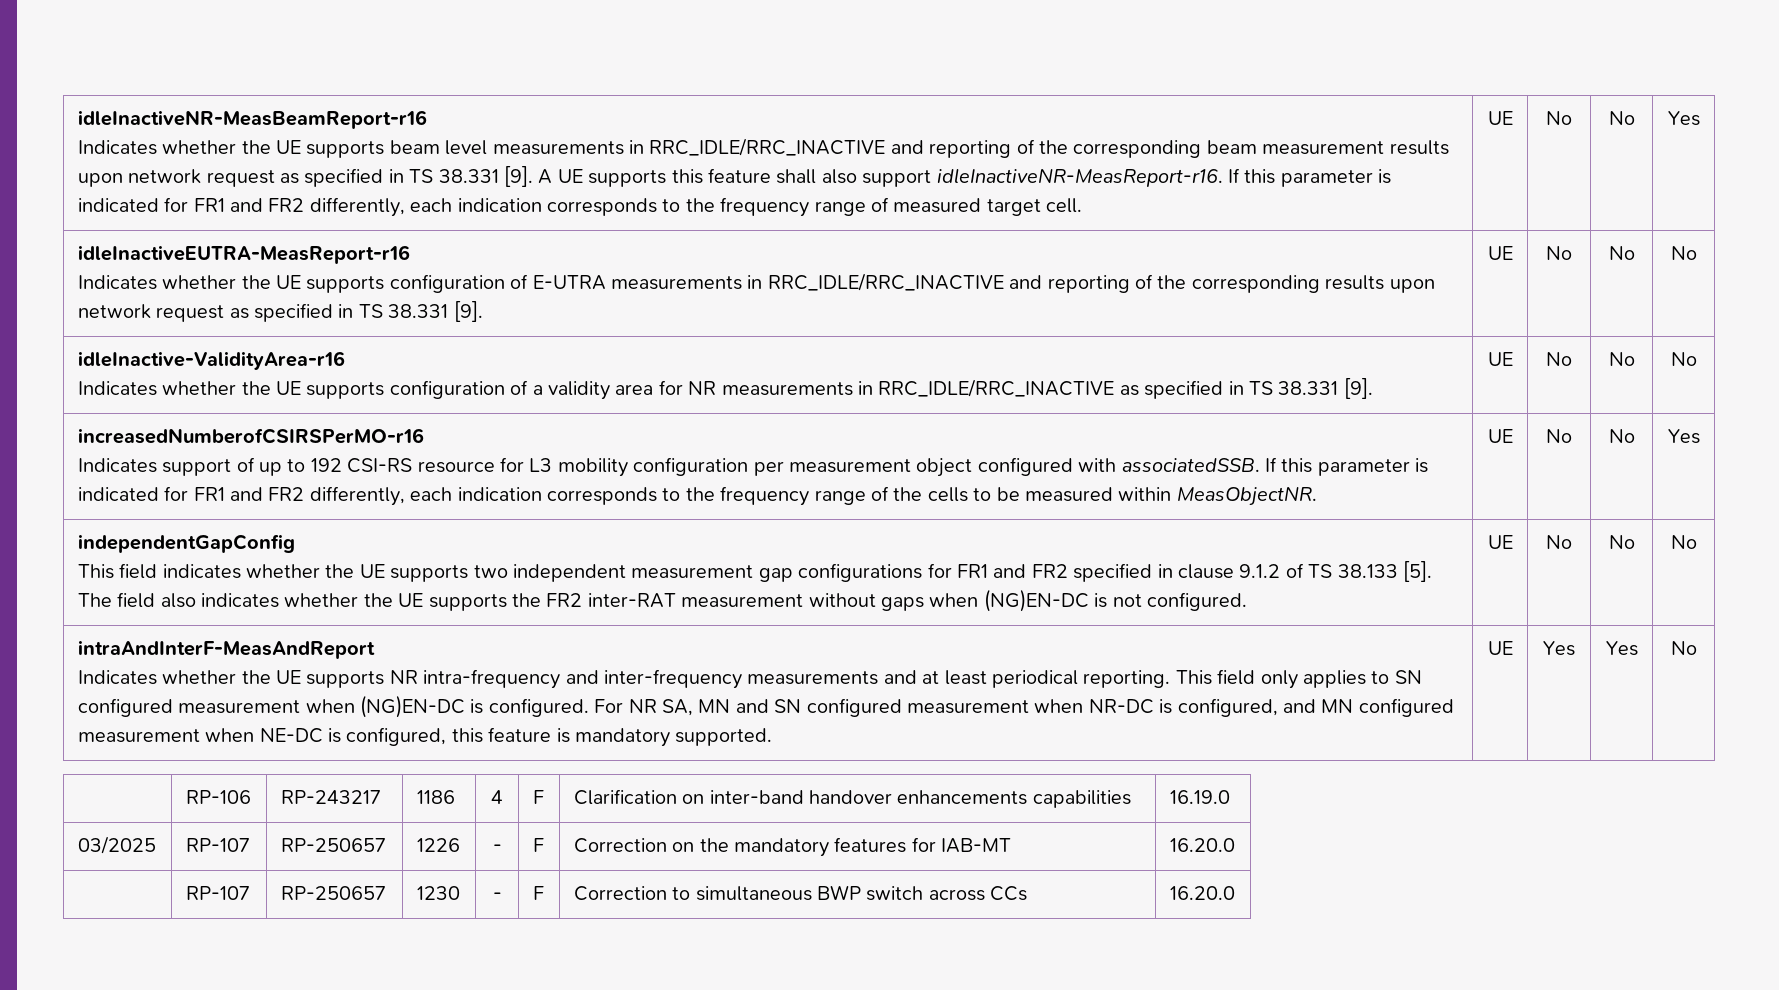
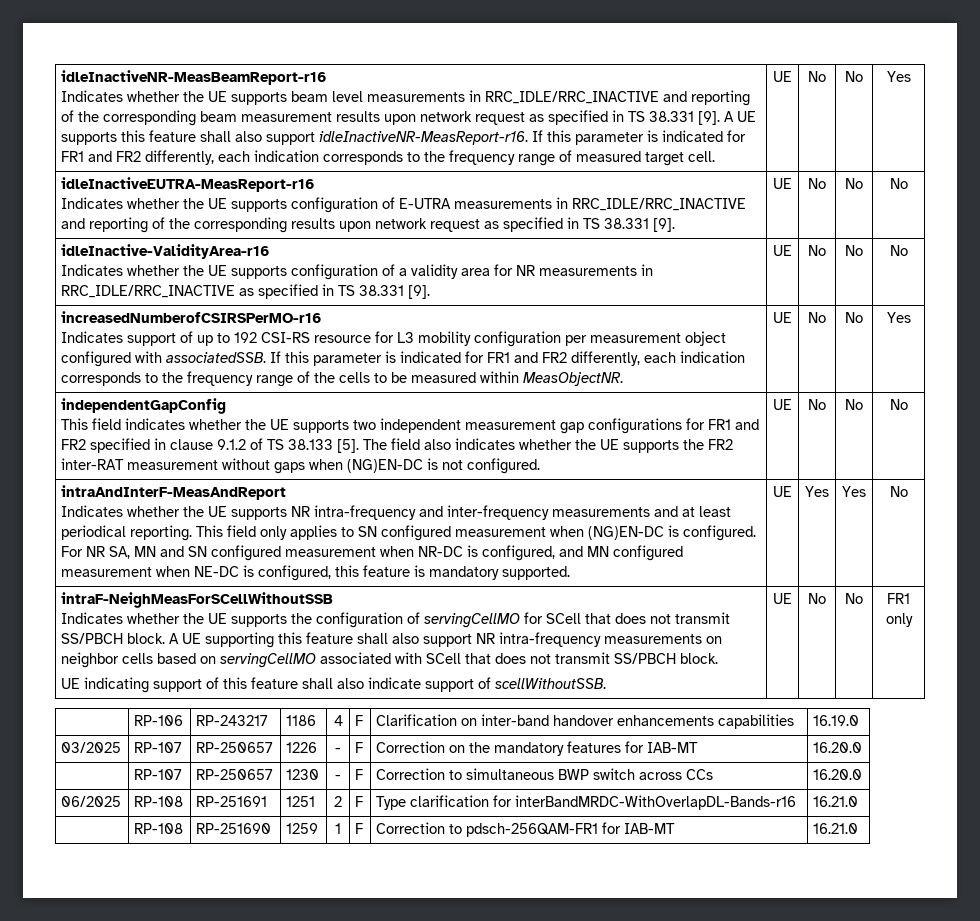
+ intraF-NeighMeasForSCellWithoutSSB
+ Indicates whether the UE supports the configuration of servingCellMO for SCell that does not transmit SS/PBCH block. A UE supporting this feature shall also support NR intra-frequency measurements on neighbor cells based on servingCellMO associated with SCell that does not transmit SS/PBCH block.
+ UE indicating support of this feature shall also indicate support of scellWithoutSSB. | UE | No | No | FR1 only
+ 06/2025 | RP-108 | RP-251691 | 1251 | 2 | F | Type clarification for interBandMRDC-WithOverlapDL-Bands-r16 | 16.21.0
+ | RP-108 | RP-251690 | 1259 | 1 | F | Correction to pdsch-256QAM-FR1 for IAB-MT | 16.21.0

